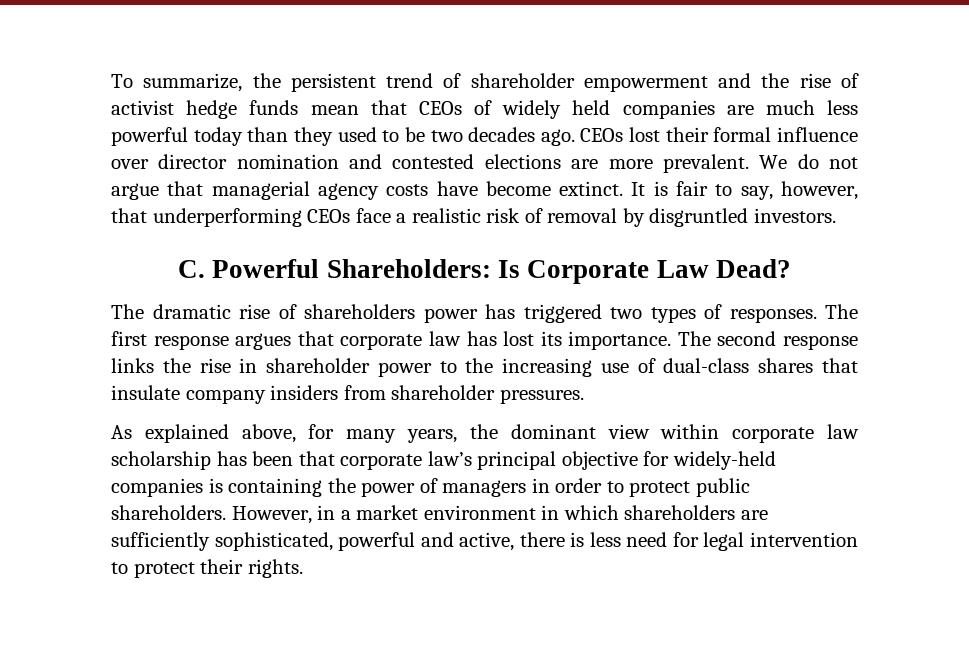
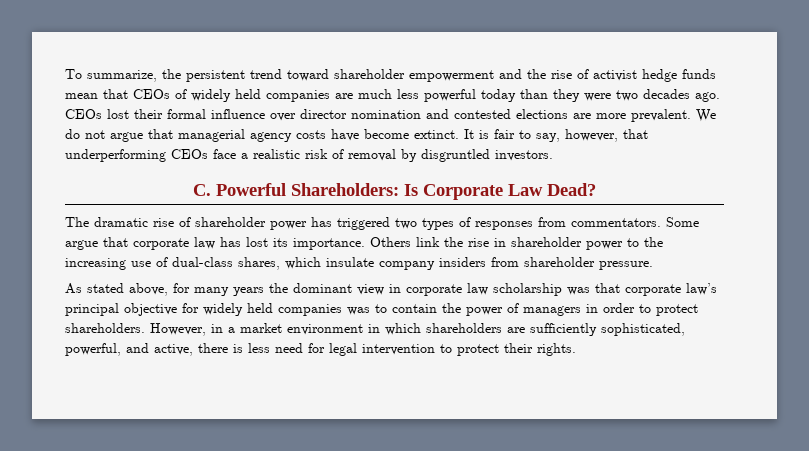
- To summarize, the persistent trend of shareholder empowerment and the rise of activist hedge funds mean that CEOs of widely held companies are much less powerful today than they used to be two decades ago.
+ To summarize, the persistent trend toward shareholder empowerment and the rise of activist hedge funds mean that CEOs of widely held companies are much less powerful today than they were two decades ago.
- The dramatic rise of shareholders power has triggered two types of responses. The first response argues that corporate law has lost its importance.
+ The dramatic rise of shareholder power has triggered two types of responses from commentators. Some argue that corporate law has lost its importance.
- The second response links the rise in shareholder power to the increasing use of dual-class shares that insulate company insiders from shareholder pressures.
+ Others link the rise in shareholder power to the increasing use of dual-class shares, which insulate company insiders from shareholder pressure.
- As explained above, for many years, the dominant view within corporate law scholarship has been that corporate law’s principal objective for widely-held companies is containing the power of managers in order to protect public shareholders.
+ As stated above, for many years the dominant view in corporate law scholarship was that corporate law’s principal objective for widely held companies was to contain the power of managers in order to protect shareholders.
- However, in a market environment in which shareholders are sufficiently sophisticated, powerful and active, there is less need for legal intervention to protect their rights.
+ However, in a market environment in which shareholders are sufficiently sophisticated, powerful, and active, there is less need for legal intervention to protect their rights.

